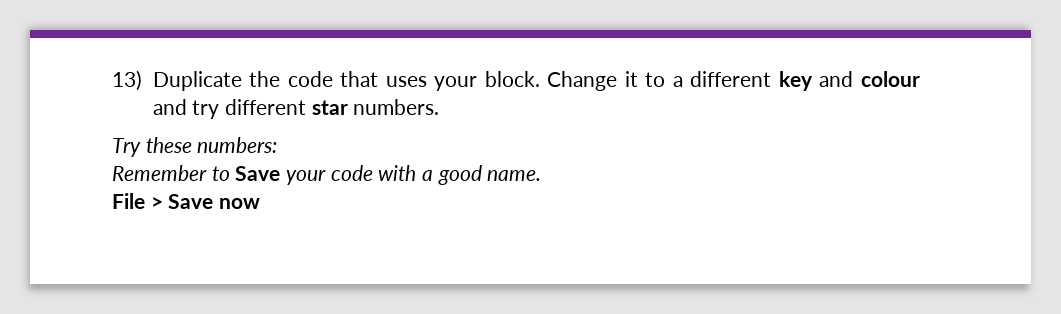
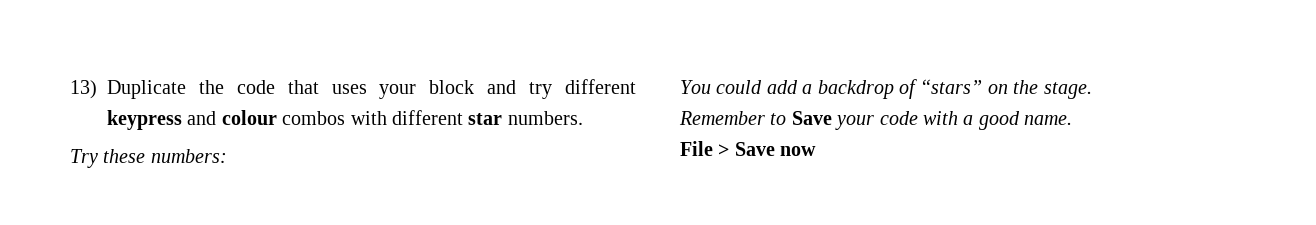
- 13) Duplicate the code that uses your block. Change it to a different key and colour and try different star numbers.
+ 13) Duplicate the code that uses your block and try different keypress and colour combos with different star numbers.
+ You could add a backdrop of “stars” on the stage.

